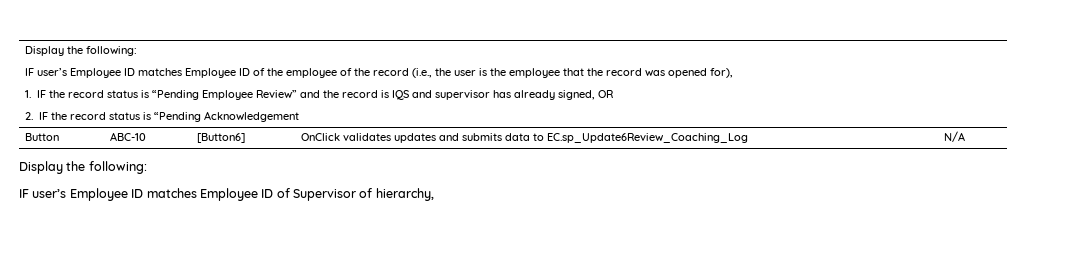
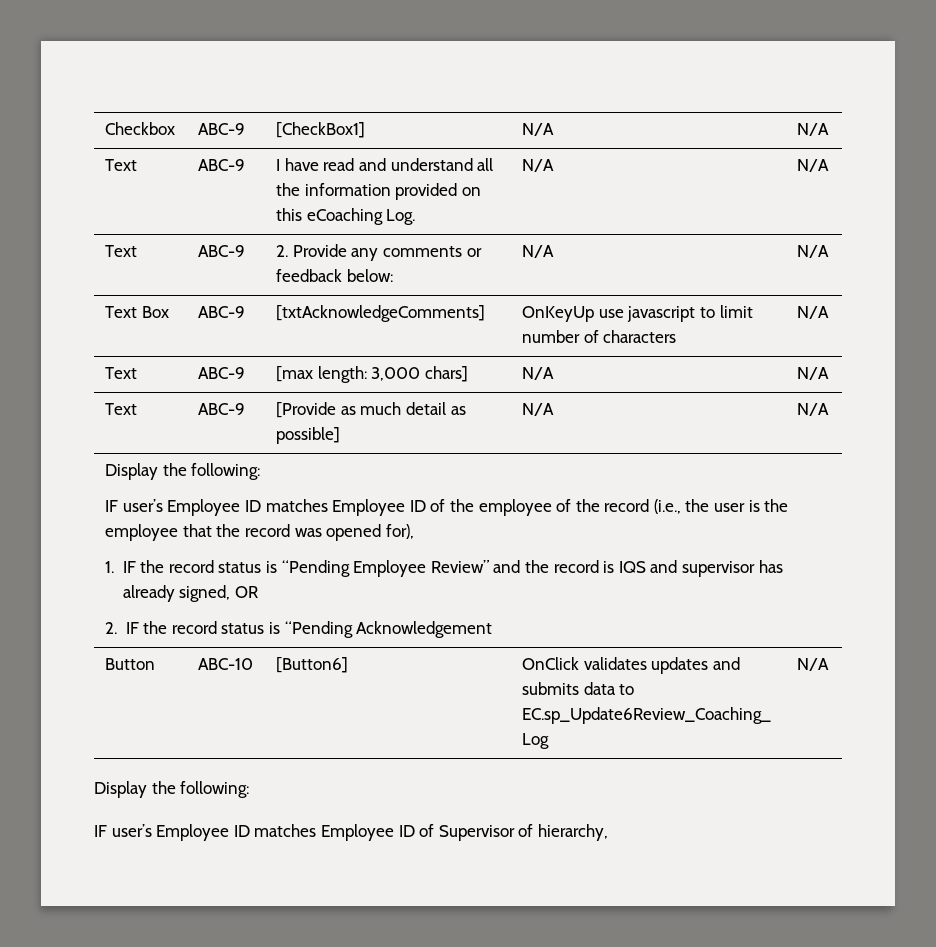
+ Checkbox | ABC-9 | [CheckBox1] | N/A | N/A
+ Text | ABC-9 | I have read and understand all the information provided on this eCoaching Log. | N/A | N/A
+ Text | ABC-9 | 2. Provide any comments or feedback below: | N/A | N/A
+ Text Box | ABC-9 | [txtAcknowledgeComments] | OnKeyUp use javascript to limit number of characters | N/A
+ Text | ABC-9 | [max length: 3,000 chars] | N/A | N/A
+ Text | ABC-9 | [Provide as much detail as possible] | N/A | N/A

